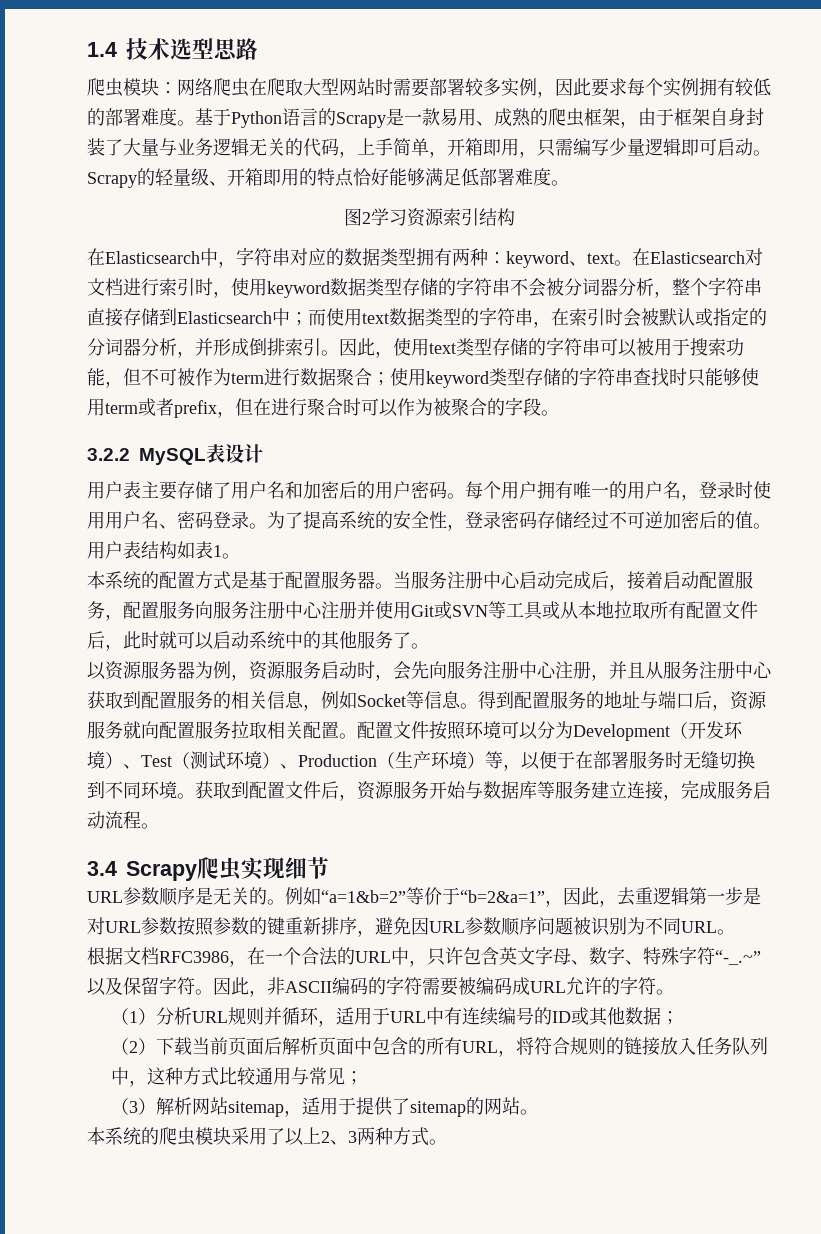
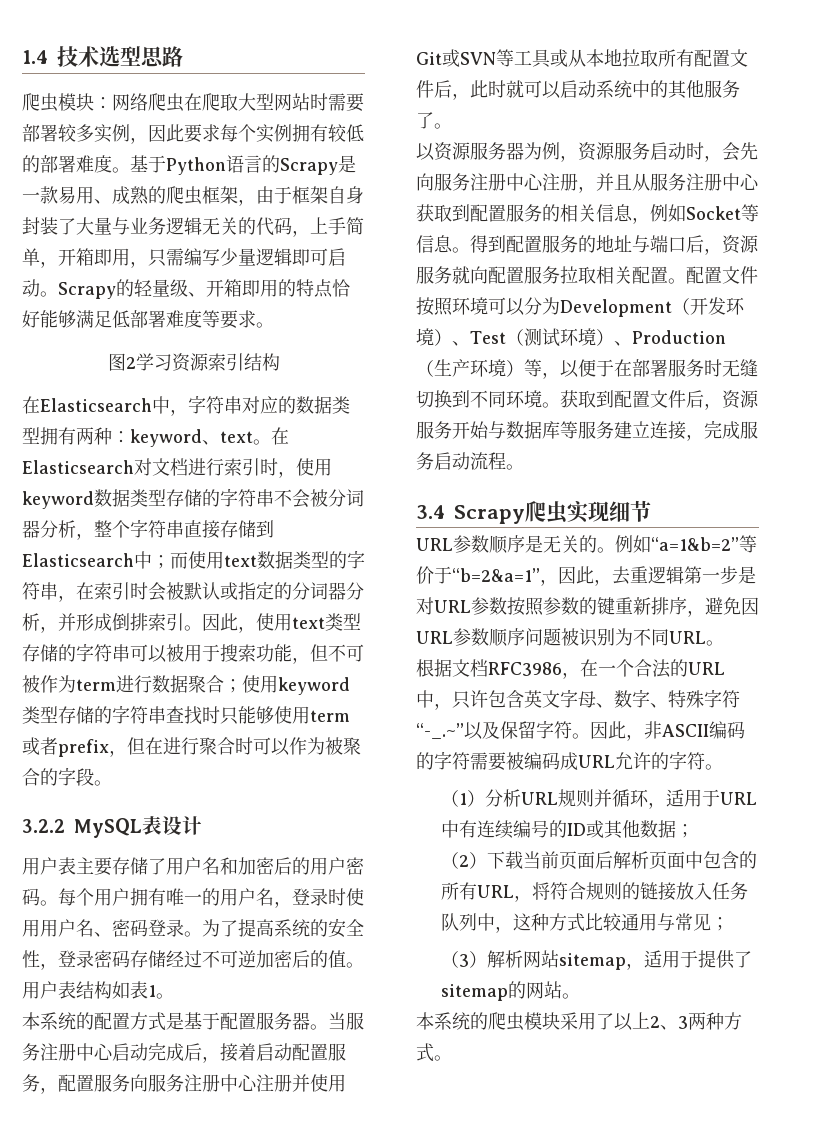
- Scrapy的轻量级、开箱即用的特点恰好能够满足低部署难度。
+ Scrapy的轻量级、开箱即用的特点恰好能够满足低部署难度等要求。

